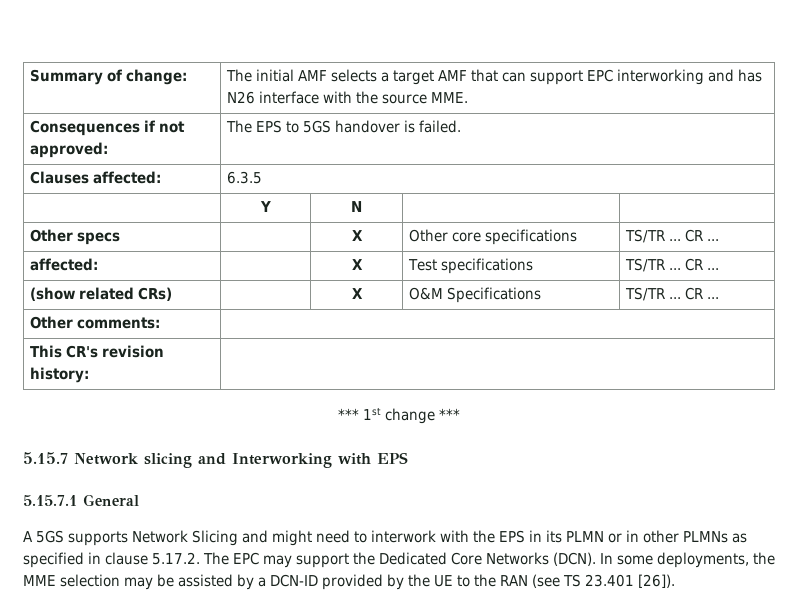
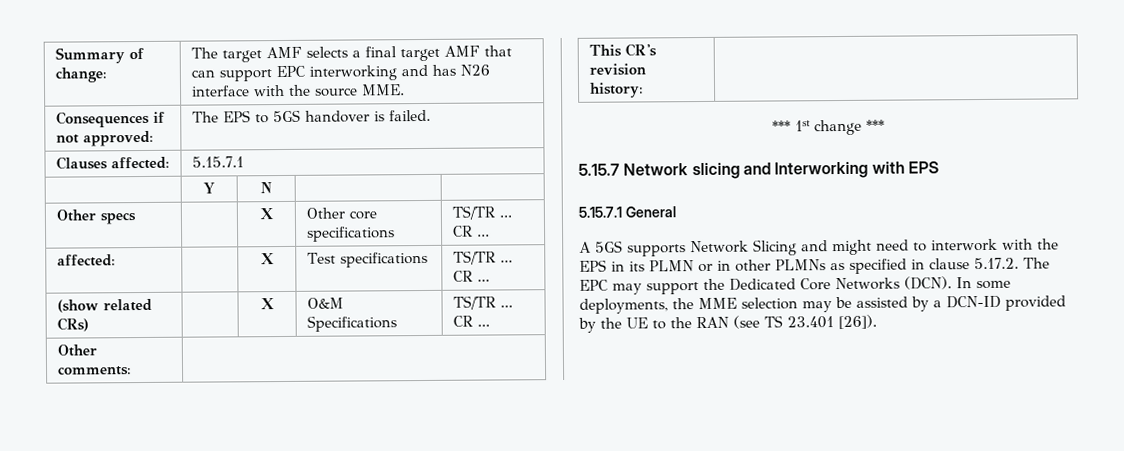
- Summary of change: | The initial AMF selects a target AMF that can support EPC interworking and has N26 interface with the source MME.
+ Summary of change: | The target AMF selects a final target AMF that can support EPC interworking and has N26 interface with the source MME.
- Clauses affected: | 6.3.5
+ Clauses affected: | 5.15.7.1

